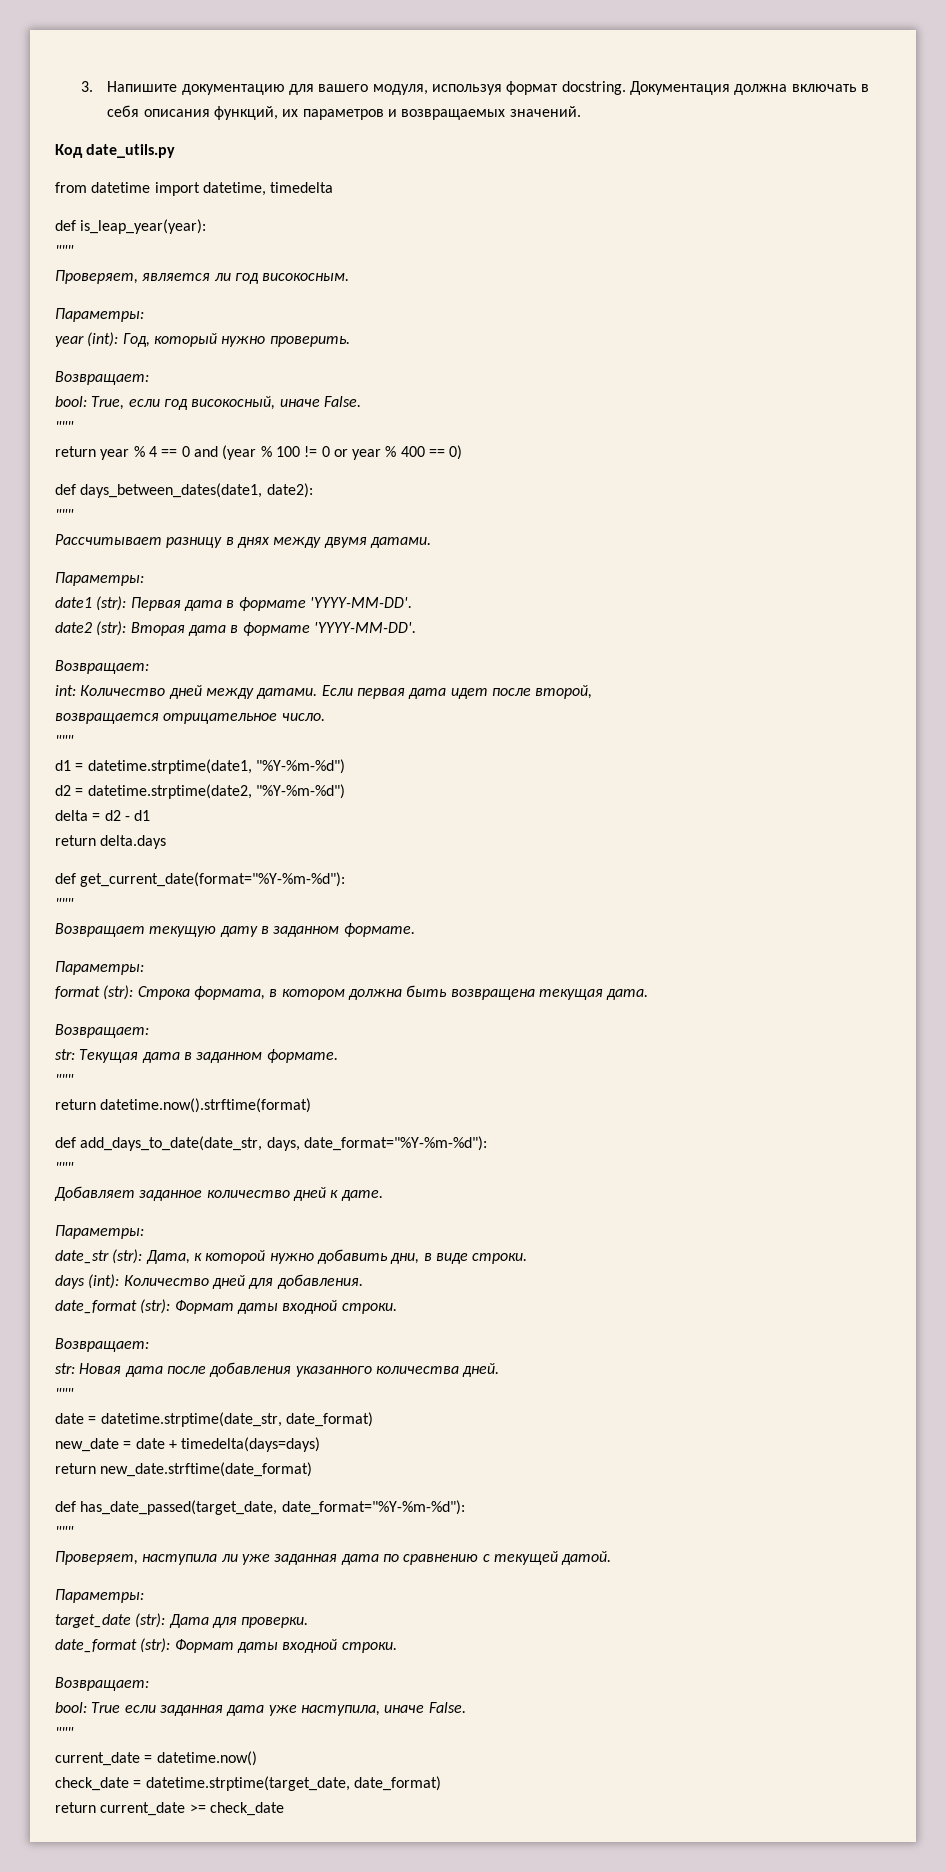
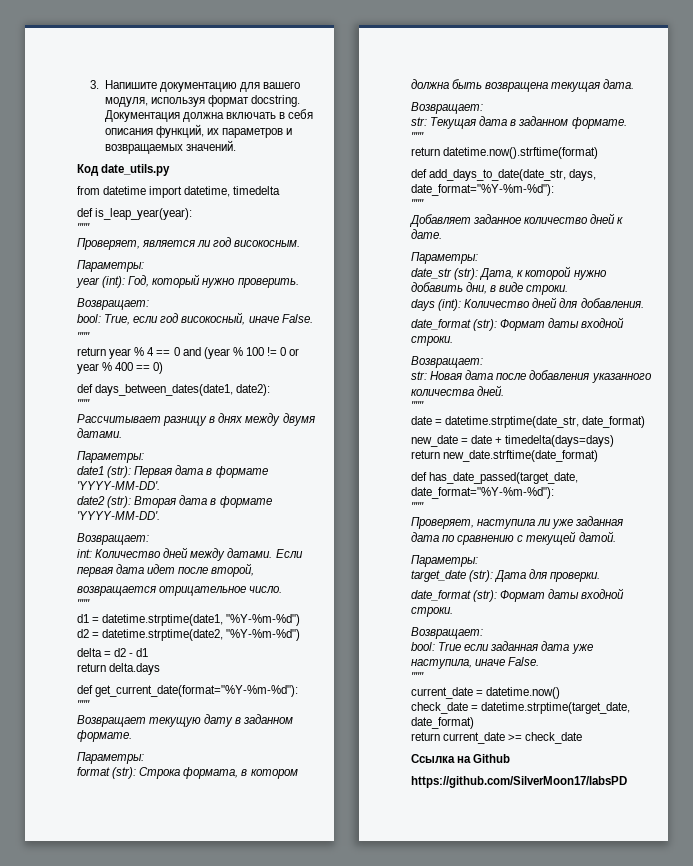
+ Ссылка на Github
+ https://github.com/SilverMoon17/labsPD

